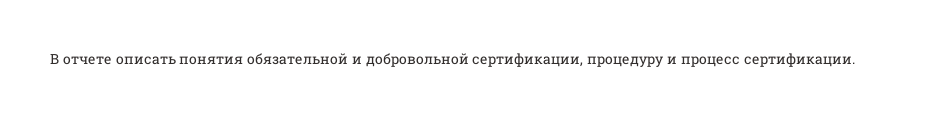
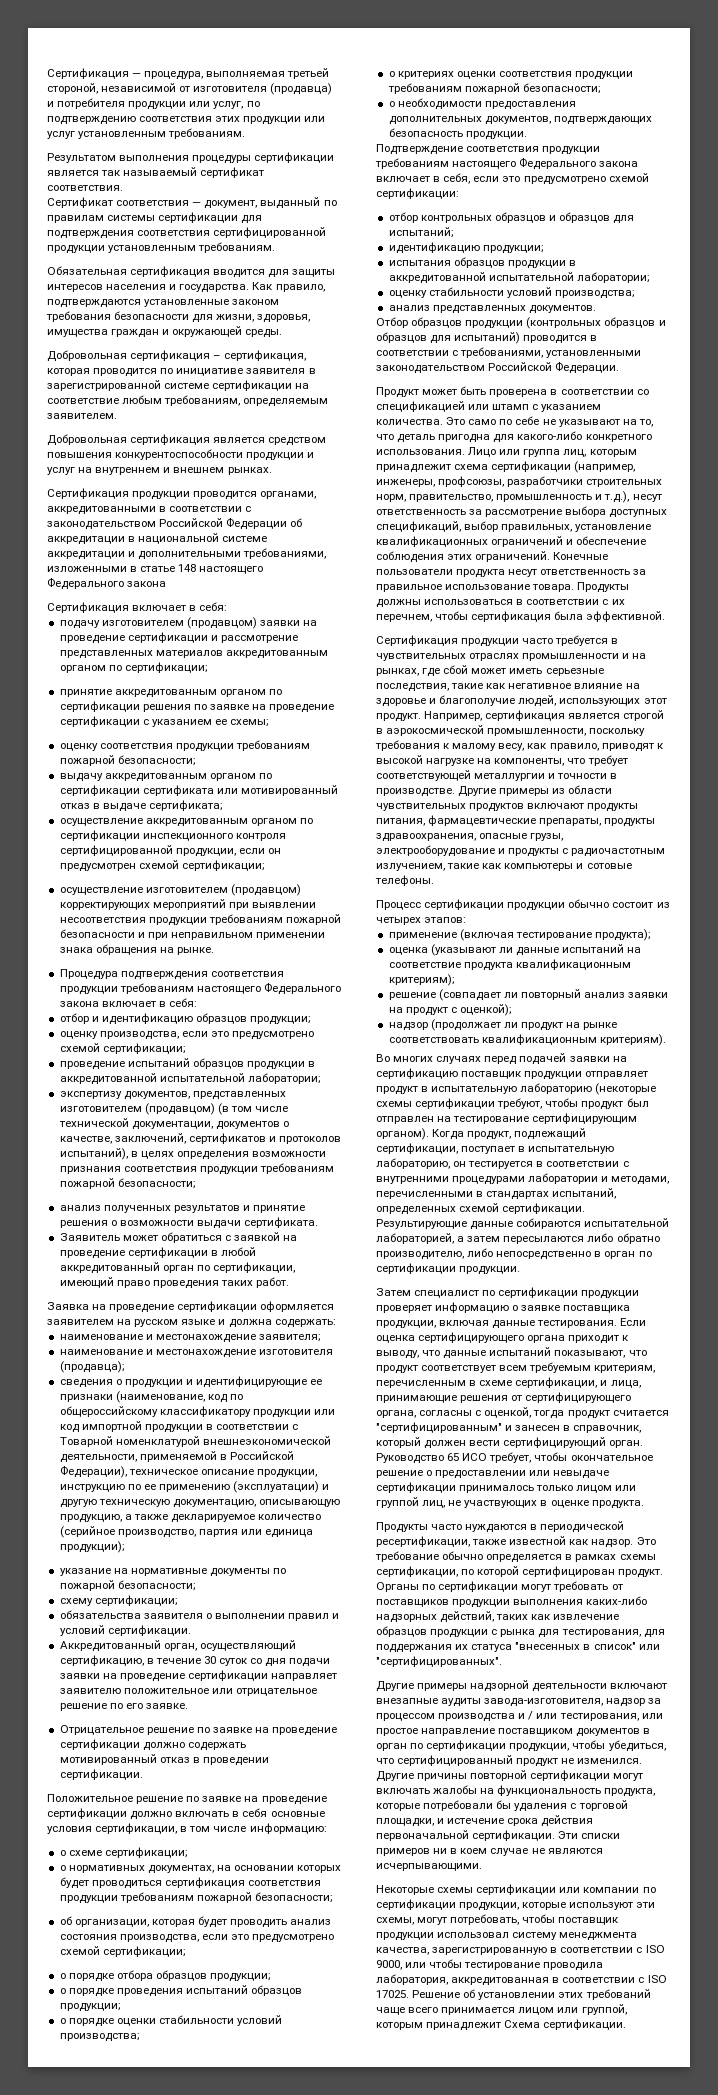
- В отчете описать понятия обязательной и добровольной сертификации, процедуру и процесс сертификации.
+ Сертификация — процедура, выполняемая третьей стороной, независимой от изготовителя (продавца) и потребителя продукции или услуг, по подтверждению соответствия этих продукции или услуг установленным требованиям.
+ Результатом выполнения процедуры сертификации является так называемый сертификат соответствия.
+ Сертификат соответствия — документ, выданный по правилам системы сертификации для подтверждения соответствия сертифицированной продукции установленным требованиям.
+ Обязательная сертификация вводится для защиты интересов населения и государства. Как правило, подтверждаются установленные законом требования безопасности для жизни, здоровья, имущества граждан и окружающей среды.
+ Добровольная сертификация – сертификация, которая проводится по инициативе заявителя в зарегистрированной системе сертификации на соответствие любым требованиям, определяемым заявителем.
+ Добровольная сертификация является средством повышения конкурентоспособности продукции и услуг на внутреннем и внешнем рынках.
+ Сертификация продукции проводится органами, аккредитованными в соответствии с законодательством Российской Федерации об аккредитации в национальной системе аккредитации и дополнительными требованиями, изложенными в статье 148 настоящего Федерального закона
+ Сертификация включает в себя:
+ подачу изготовителем (продавцом) заявки на проведение сертификации и рассмотрение представленных материалов аккредитованным органом по сертификации;
+ принятие аккредитованным органом по сертификации решения по заявке на проведение сертификации с указанием ее схемы;
+ оценку соответствия продукции требованиям пожарной безопасности;
+ выдачу аккредитованным органом по сертификации сертификата или мотивированный отказ в выдаче сертификата;
+ осуществление аккредитованным органом по сертификации инспекционного контроля сертифицированной продукции, если он предусмотрен схемой сертификации;
+ осуществление изготовителем (продавцом) корректирующих мероприятий при выявлении несоответствия продукции требованиям пожарной безопасности и при неправильном применении знака обращения на рынке.
+ Процедура подтверждения соответствия продукции требованиям настоящего Федерального закона включает в себя:
+ отбор и идентификацию образцов продукции;
+ оценку производства, если это предусмотрено схемой сертификации;
+ проведение испытаний образцов продукции в аккредитованной испытательной лаборатории;
+ экспертизу документов, представленных изготовителем (продавцом) (в том числе технической документации, документов о качестве, заключений, сертификатов и протоколов испытаний), в целях определения возможности признания соответствия продукции требованиям пожарной безопасности;
+ анализ полученных результатов и принятие решения о возможности выдачи сертификата.
+ Заявитель может обратиться с заявкой на проведение сертификации в любой аккредитованный орган по сертификации, имеющий право проведения таких работ.
+ Заявка на проведение сертификации оформляется заявителем на русском языке и должна содержать:
+ наименование и местонахождение заявителя;
+ наименование и местонахождение изготовителя (продавца);
+ сведения о продукции и идентифицирующие ее признаки (наименование, код по общероссийскому классификатору продукции или код импортной продукции в соответствии с Товарной номенклатурой внешнеэкономической деятельности, применяемой в Российской Федерации), техническое описание продукции, инструкцию по ее применению (эксплуатации) и другую техническую документацию, описывающую продукцию, а также декларируемое количество (серийное производство, партия или единица продукции);
+ указание на нормативные документы по пожарной безопасности;
+ схему сертификации;
+ обязательства заявителя о выполнении правил и условий сертификации.
+ Аккредитованный орган, осуществляющий сертификацию, в течение 30 суток со дня подачи заявки на проведение сертификации направляет заявителю положительное или отрицательное решение по его заявке.
+ Отрицательное решение по заявке на проведение сертификации должно содержать мотивированный отказ в проведении сертификации.
+ Положительное решение по заявке на проведение сертификации должно включать в себя основные условия сертификации, в том числе информацию:
+ о схеме сертификации;
+ о нормативных документах, на основании которых будет проводиться сертификация соответствия продукции требованиям пожарной безопасности;
+ об организации, которая будет проводить анализ состояния производства, если это предусмотрено схемой сертификации;
+ о порядке отбора образцов продукции;
+ о порядке проведения испытаний образцов продукции;
+ о порядке оценки стабильности условий производства;
+ о критериях оценки соответствия продукции требованиям пожарной безопасности;
+ о необходимости предоставления дополнительных документов, подтверждающих безопасность продукции.
+ Подтверждение соответствия продукции требованиям настоящего Федерального закона включает в себя, если это предусмотрено схемой сертификации:
+ отбор контрольных образцов и образцов для испытаний;
+ идентификацию продукции;
+ испытания образцов продукции в аккредитованной испытательной лаборатории;
+ оценку стабильности условий производства;
+ анализ представленных документов.
+ Отбор образцов продукции (контрольных образцов и образцов для испытаний) проводится в соответствии с требованиями, установленными законодательством Российской Федерации.
+ Продукт может быть проверена в соответствии со спецификацией или штамп с указанием количества. Это само по себе не указывают на то, что деталь пригодна для какого-либо конкретного использования. Лицо или группа лиц, которым принадлежит схема сертификации (например, инженеры, профсоюзы, разработчики строительных норм, правительство, промышленность и т.д.), несут ответственность за рассмотрение выбора доступных спецификаций, выбор правильных, установление квалификационных ограничений и обеспечение соблюдения этих ограничений. Конечные пользователи продукта несут ответственность за правильное использование товара. Продукты должны использоваться в соответствии с их перечнем, чтобы сертификация была эффективной.
+ Сертификация продукции часто требуется в чувствительных отраслях промышленности и на рынках, где сбой может иметь серьезные последствия, такие как негативное влияние на здоровье и благополучие людей, использующих этот продукт. Например, сертификация является строгой в аэрокосмической промышленности, поскольку требования к малому весу, как правило, приводят к высокой нагрузке на компоненты, что требует соответствующей металлургии и точности в производстве. Другие примеры из области чувствительных продуктов включают продукты питания, фармацевтические препараты, продукты здравоохранения, опасные грузы, электрооборудование и продукты с радиочастотным излучением, такие как компьютеры и сотовые телефоны.
+ Процесс сертификации продукции обычно состоит из четырех этапов:
+ применение (включая тестирование продукта);
+ оценка (указывают ли данные испытаний на соответствие продукта квалификационным критериям);
+ решение (совпадает ли повторный анализ заявки на продукт с оценкой);
+ надзор (продолжает ли продукт на рынке соответствовать квалификационным критериям).
+ Во многих случаях перед подачей заявки на сертификацию поставщик продукции отправляет продукт в испытательную лабораторию (некоторые схемы сертификации требуют, чтобы продукт был отправлен на тестирование сертифицирующим органом). Когда продукт, подлежащий сертификации, поступает в испытательную лабораторию, он тестируется в соответствии с внутренними процедурами лаборатории и методами, перечисленными в стандартах испытаний, определенных схемой сертификации. Результирующие данные собираются испытательной лабораторией, а затем пересылаются либо обратно производителю, либо непосредственно в орган по сертификации продукции.
+ Затем специалист по сертификации продукции проверяет информацию о заявке поставщика продукции, включая данные тестирования. Если оценка сертифицирующего органа приходит к выводу, что данные испытаний показывают, что продукт соответствует всем требуемым критериям, перечисленным в схеме сертификации, и лица, принимающие решения от сертифицирующего органа, согласны с оценкой, тогда продукт считается "сертифицированным" и занесен в справочник, который должен вести сертифицирующий орган. Руководство 65 ИСО требует, чтобы окончательное решение о предоставлении или невыдаче сертификации принималось только лицом или группой лиц, не участвующих в оценке продукта.
+ Продукты часто нуждаются в периодической ресертификации, также известной как надзор. Это требование обычно определяется в рамках схемы сертификации, по которой сертифицирован продукт. Органы по сертификации могут требовать от поставщиков продукции выполнения каких-либо надзорных действий, таких как извлечение образцов продукции с рынка для тестирования, для поддержания их статуса "внесенных в список" или "сертифицированных".
+ Другие примеры надзорной деятельности включают внезапные аудиты завода-изготовителя, надзор за процессом производства и / или тестирования, или простое направление поставщиком документов в орган по сертификации продукции, чтобы убедиться, что сертифицированный продукт не изменился. Другие причины повторной сертификации могут включать жалобы на функциональность продукта, которые потребовали бы удаления с торговой площадки, и истечение срока действия первоначальной сертификации. Эти списки примеров ни в коем случае не являются исчерпывающими.
+ Некоторые схемы сертификации или компании по сертификации продукции, которые используют эти схемы, могут потребовать, чтобы поставщик продукции использовал систему менеджмента качества, зарегистрированную в соответствии с ISO 9000, или чтобы тестирование проводила лаборатория, аккредитованная в соответствии с ISO 17025. Решение об установлении этих требований чаще всего принимается лицом или группой, которым принадлежит Схема сертификации.

